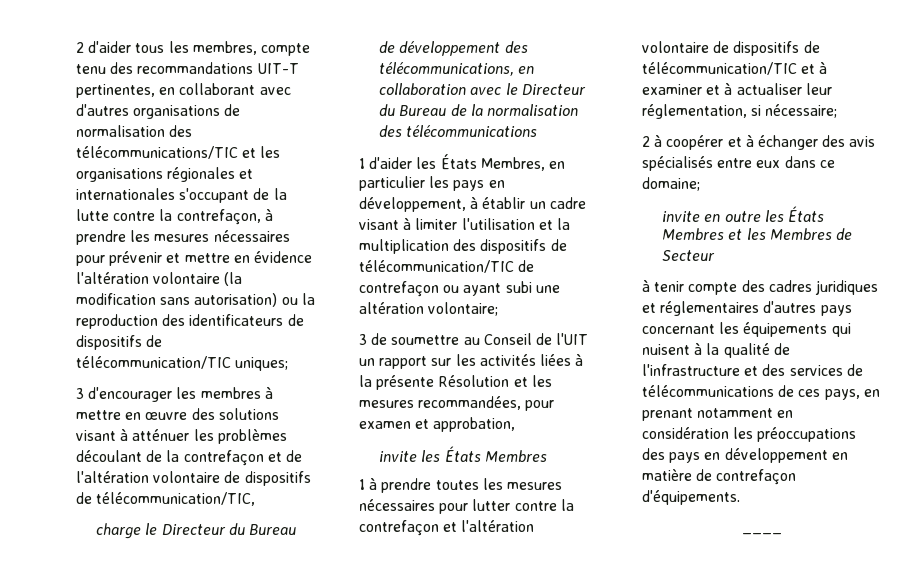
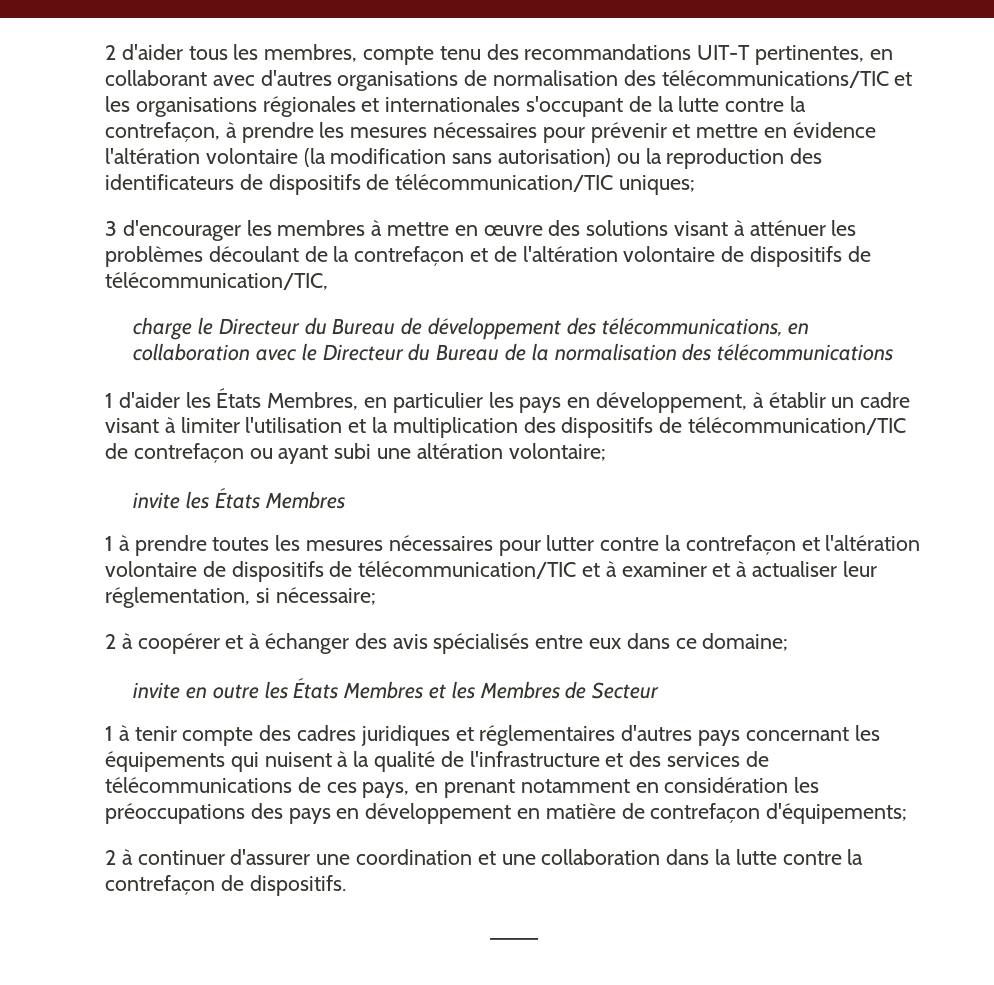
- 3 de soumettre au Conseil de l'UIT un rapport sur les activités liées à la présente Résolution et les mesures recommandées, pour examen et approbation,
- à tenir compte des cadres juridiques et réglementaires d'autres pays concernant les équipements qui nuisent à la qualité de l'infrastructure et des services de télécommunications de ces pays, en prenant notamment en considération les préoccupations des pays en développement en matière de contrefaçon d'équipements.
+ 1 à tenir compte des cadres juridiques et réglementaires d'autres pays concernant les équipements qui nuisent à la qualité de l'infrastructure et des services de télécommunications de ces pays, en prenant notamment en considération les préoccupations des pays en développement en matière de contrefaçon d'équipements;
+ 2 à continuer d'assurer une coordination et une collaboration dans la lutte contre la contrefaçon de dispositifs.

